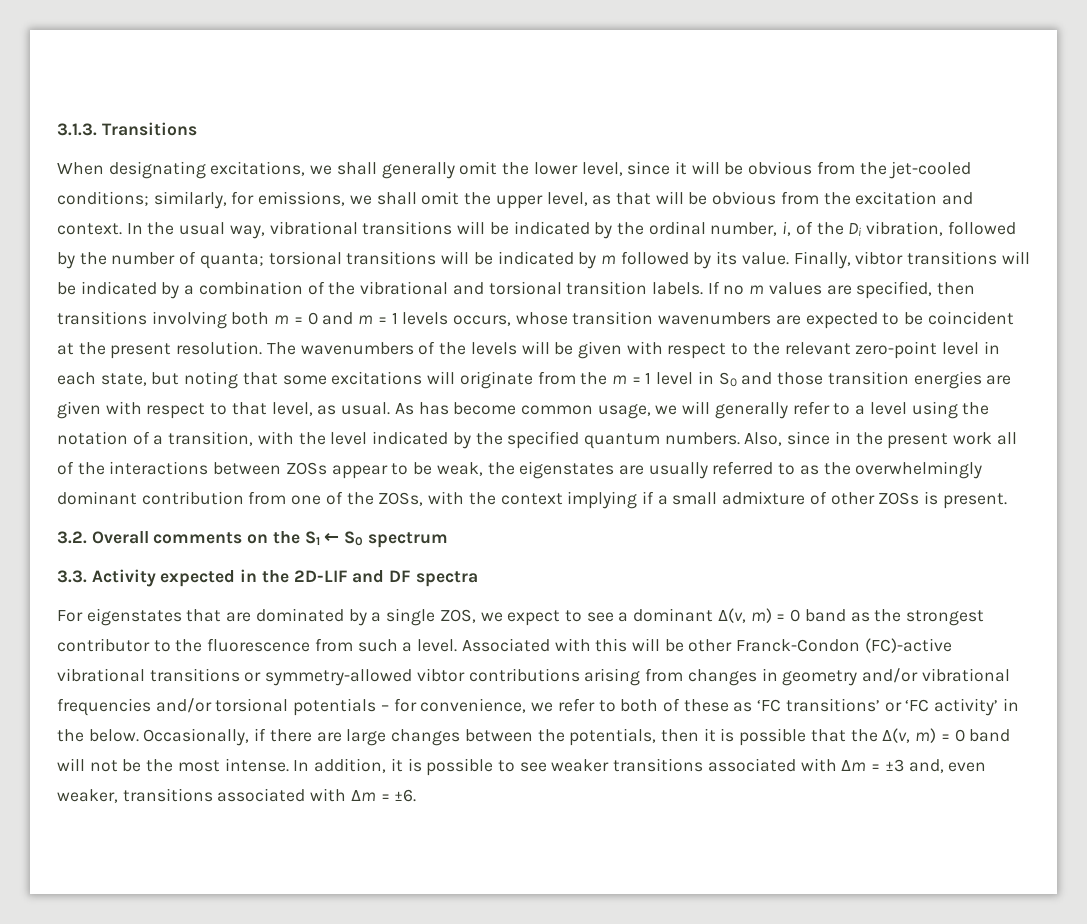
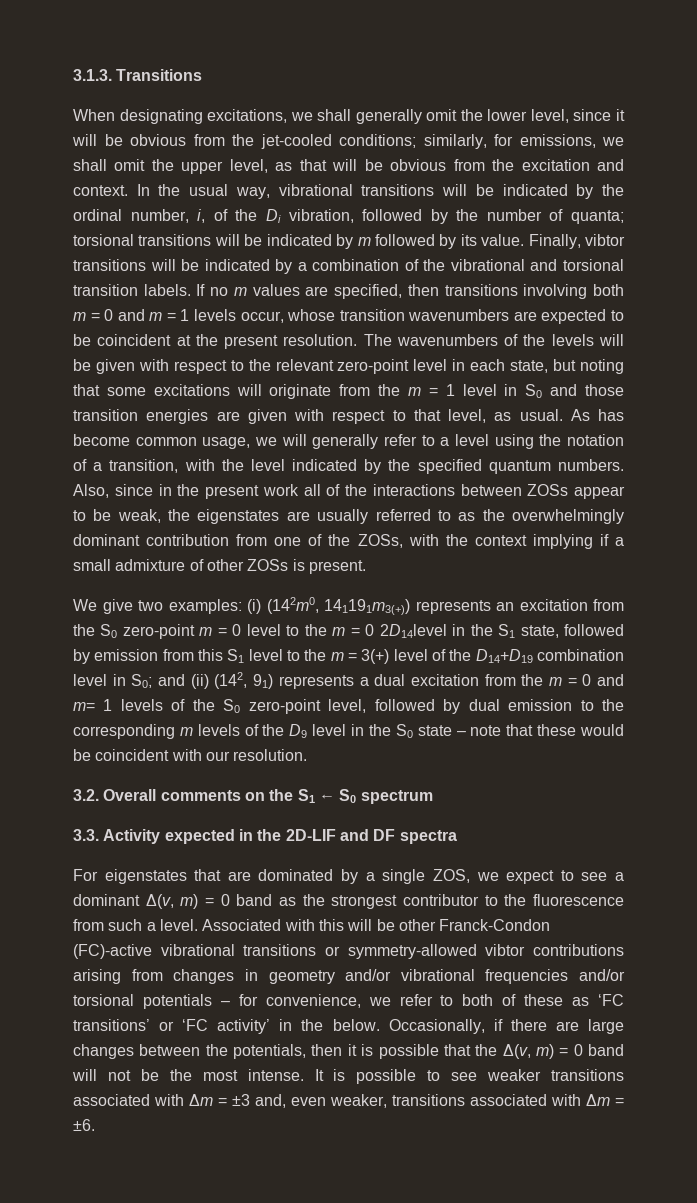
- If no m values are specified, then transitions involving both m = 0 and m = 1 levels occurs, whose transition wavenumbers are expected to be coincident at the present resolution.
+ If no m values are specified, then transitions involving both m = 0 and m = 1 levels occur, whose transition wavenumbers are expected to be coincident at the present resolution.
+ We give two examples: (i) (142m0, 141191m3(+)) represents an excitation from the S0 zero-point m = 0 level to the m = 0 2D14level in the S1 state, followed by emission from this S1 level to the m = 3(+) level of the D14+D19 combination level in S0; and (ii) (142, 91) represents a dual excitation from the m = 0 and m= 1 levels of the S0 zero-point level, followed by dual emission to the corresponding m levels of the D9 level in the S0 state – note that these would be coincident with our resolution.
- In addition, it is possible to see weaker transitions associated with Δm = ±3 and, even weaker, transitions associated with Δm = ±6.
+ It is possible to see weaker transitions associated with Δm = ±3 and, even weaker, transitions associated with Δm = ±6.

